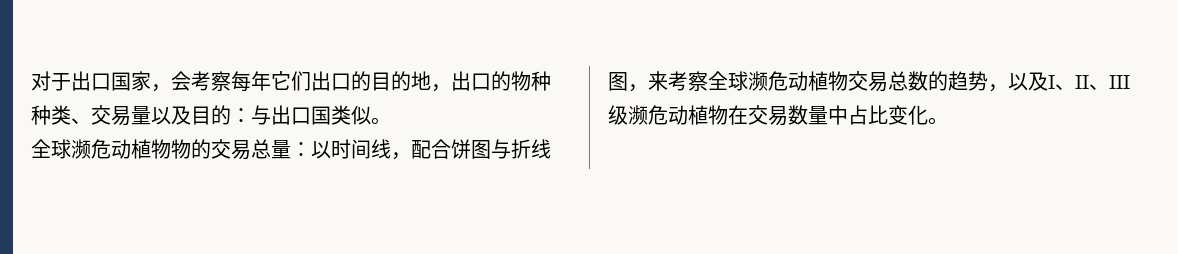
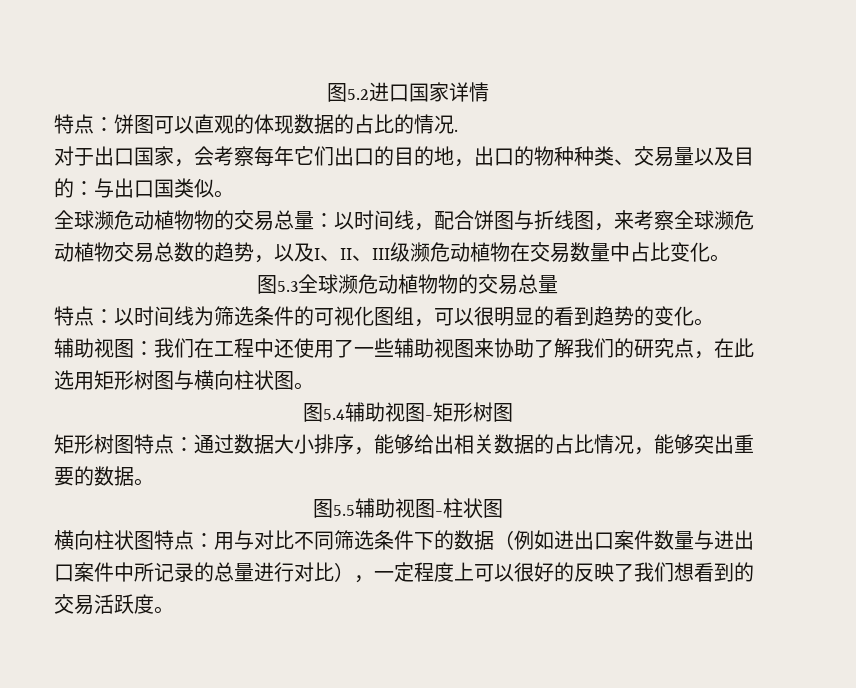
+ 图5.2进口国家详情
+ 特点：饼图可以直观的体现数据的占比的情况.
+ 图5.3全球濒危动植物物的交易总量
+ 特点：以时间线为筛选条件的可视化图组，可以很明显的看到趋势的变化。
+ 辅助视图：我们在工程中还使用了一些辅助视图来协助了解我们的研究点，在此选用矩形树图与横向柱状图。
+ 图5.4辅助视图-矩形树图
+ 矩形树图特点：通过数据大小排序，能够给出相关数据的占比情况，能够突出重要的数据。
+ 图5.5辅助视图-柱状图
+ 横向柱状图特点：用与对比不同筛选条件下的数据（例如进出口案件数量与进出口案件中所记录的总量进行对比），一定程度上可以很好的反映了我们想看到的交易活跃度。

